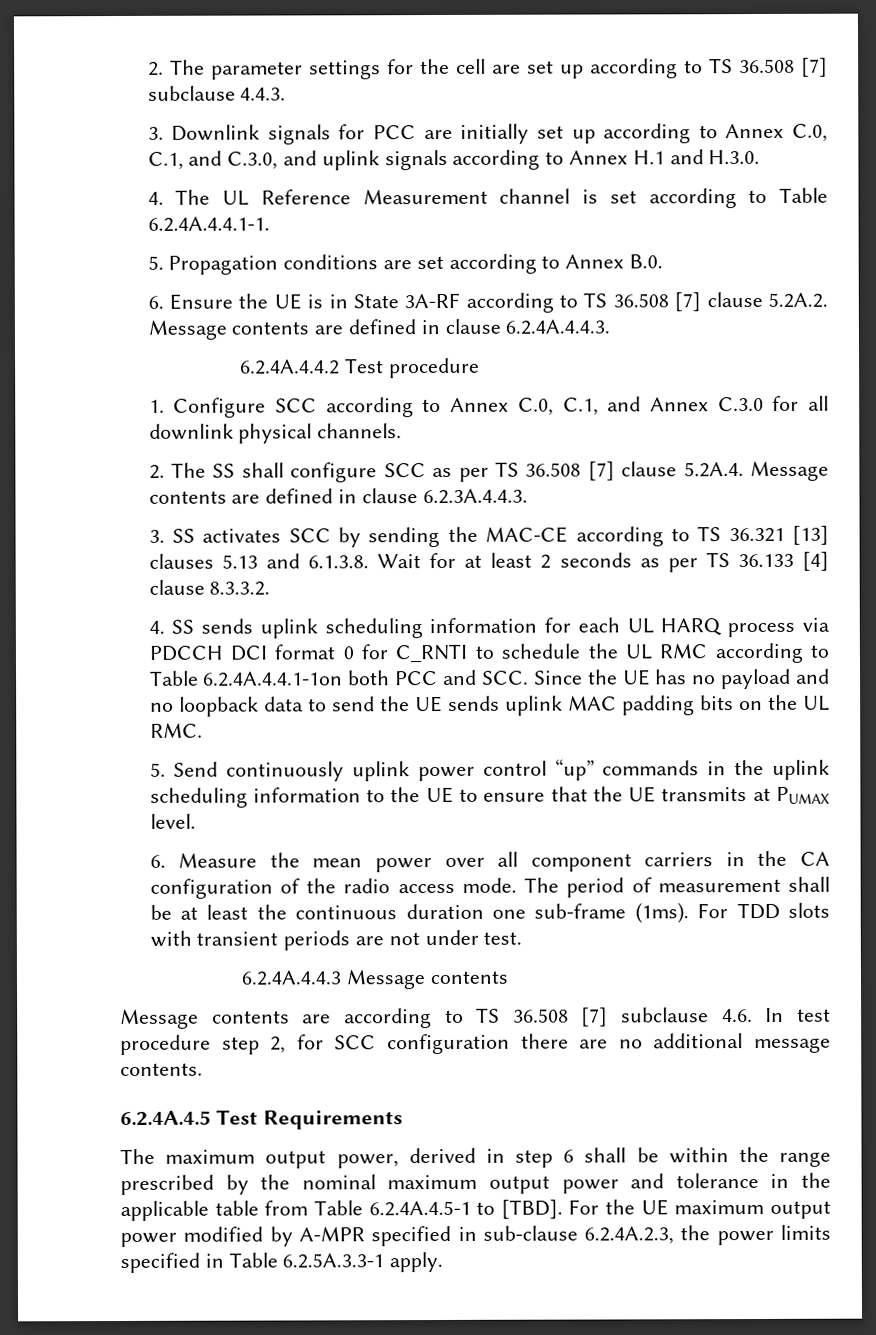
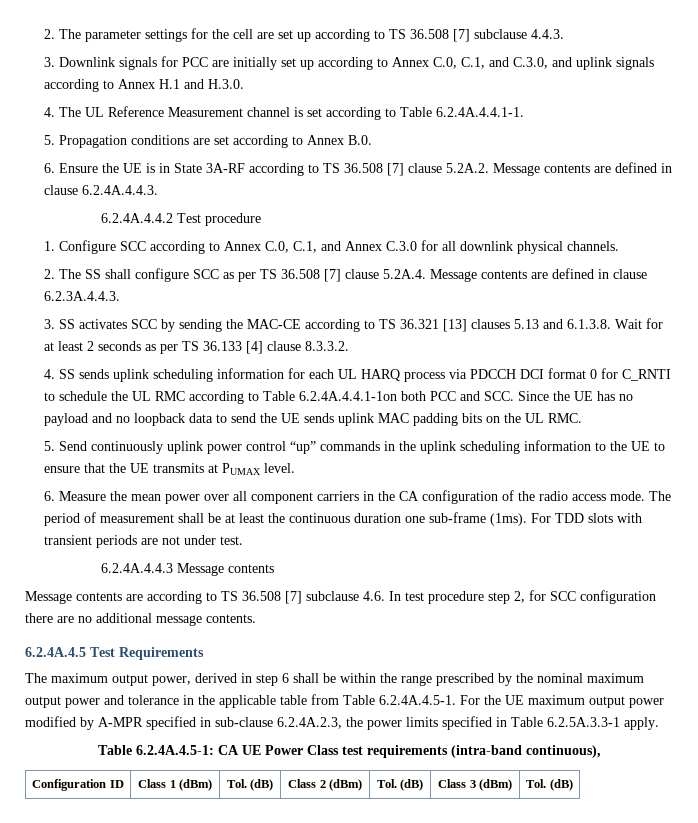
- The maximum output power, derived in step 6 shall be within the range prescribed by the nominal maximum output power and tolerance in the applicable table from Table 6.2.4A.4.5-1 to [TBD]. For the UE maximum output power modified by A-MPR specified in sub-clause 6.2.4A.2.3, the power limits specified in Table 6.2.5A.3.3-1 apply.
+ The maximum output power, derived in step 6 shall be within the range prescribed by the nominal maximum output power and tolerance in the applicable table from Table 6.2.4A.4.5-1. For the UE maximum output power modified by A-MPR specified in sub-clause 6.2.4A.2.3, the power limits specified in Table 6.2.5A.3.3-1 apply.
+ Table 6.2.4A.4.5-1: CA UE Power Class test requirements (intra-band continuous),
+ Configuration ID | Class 1 (dBm) | Tol. (dB) | Class 2 (dBm) | Tol. (dB) | Class 3 (dBm) | Tol. (dB)

